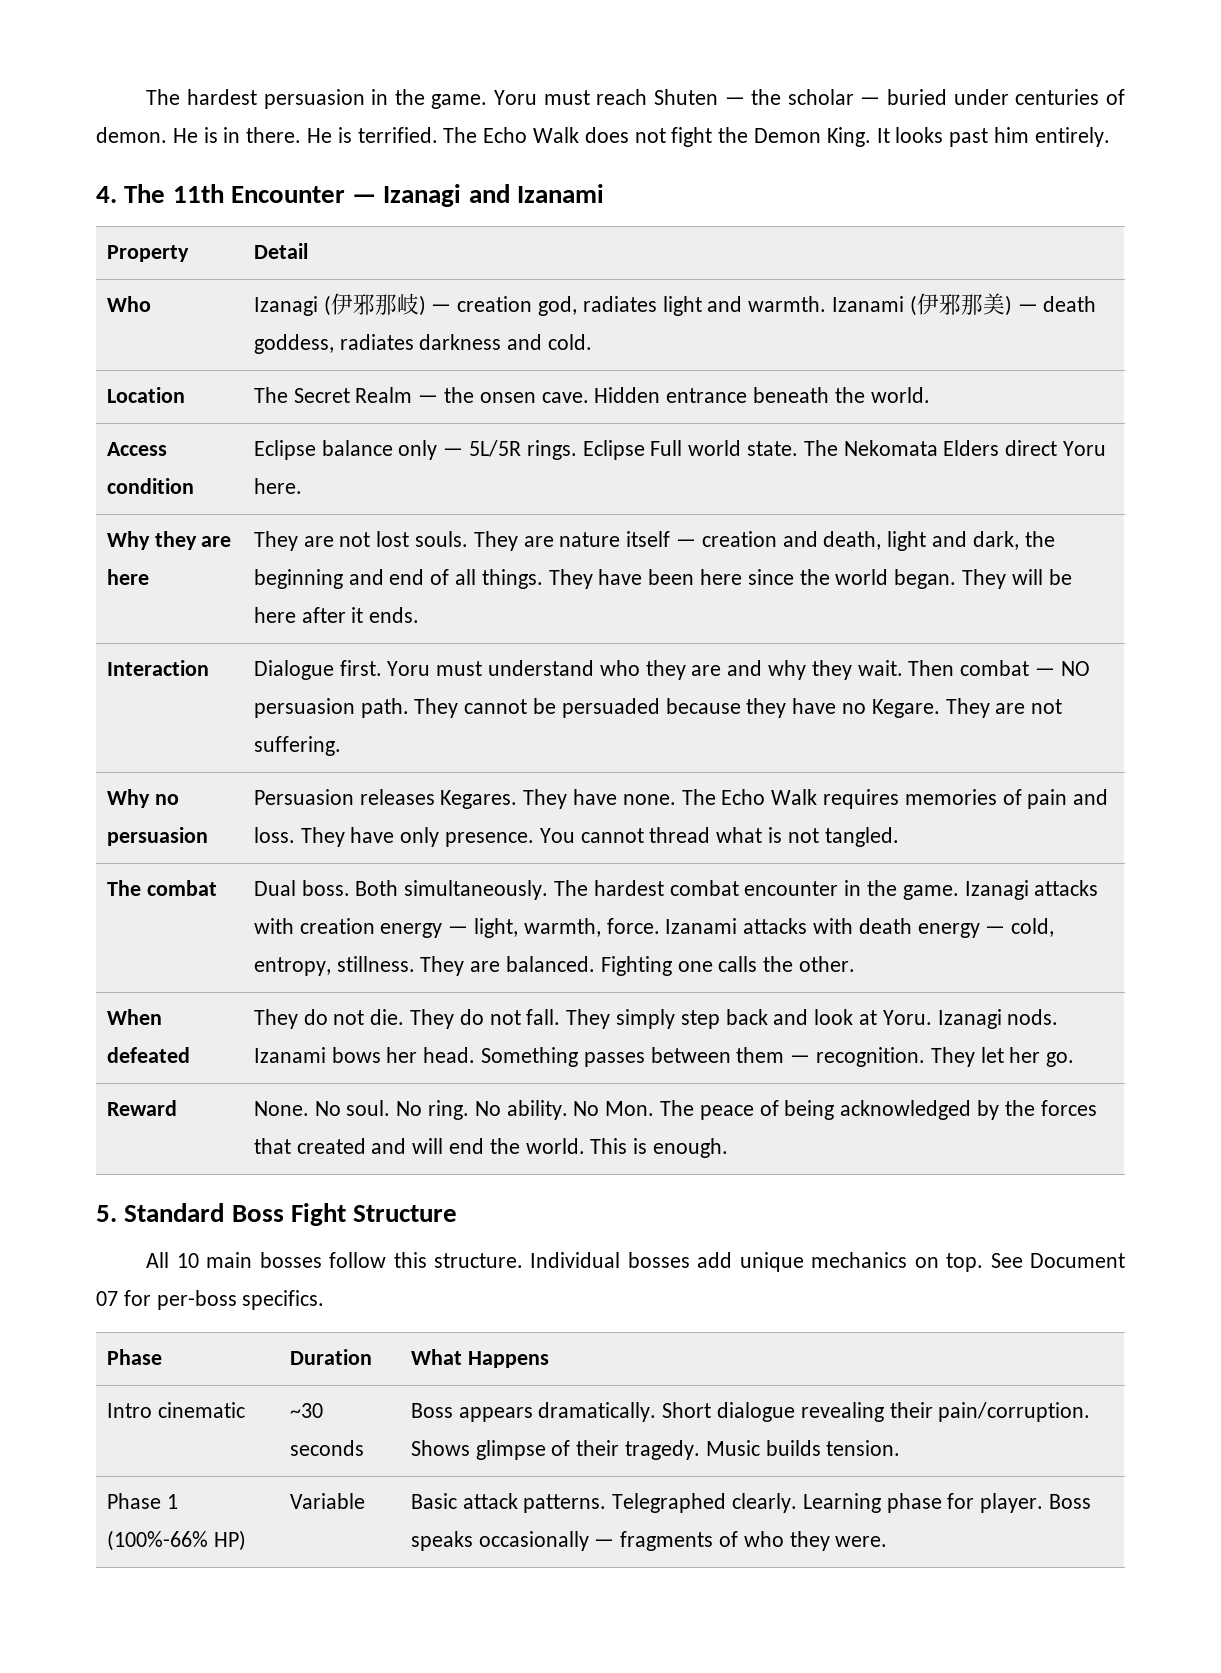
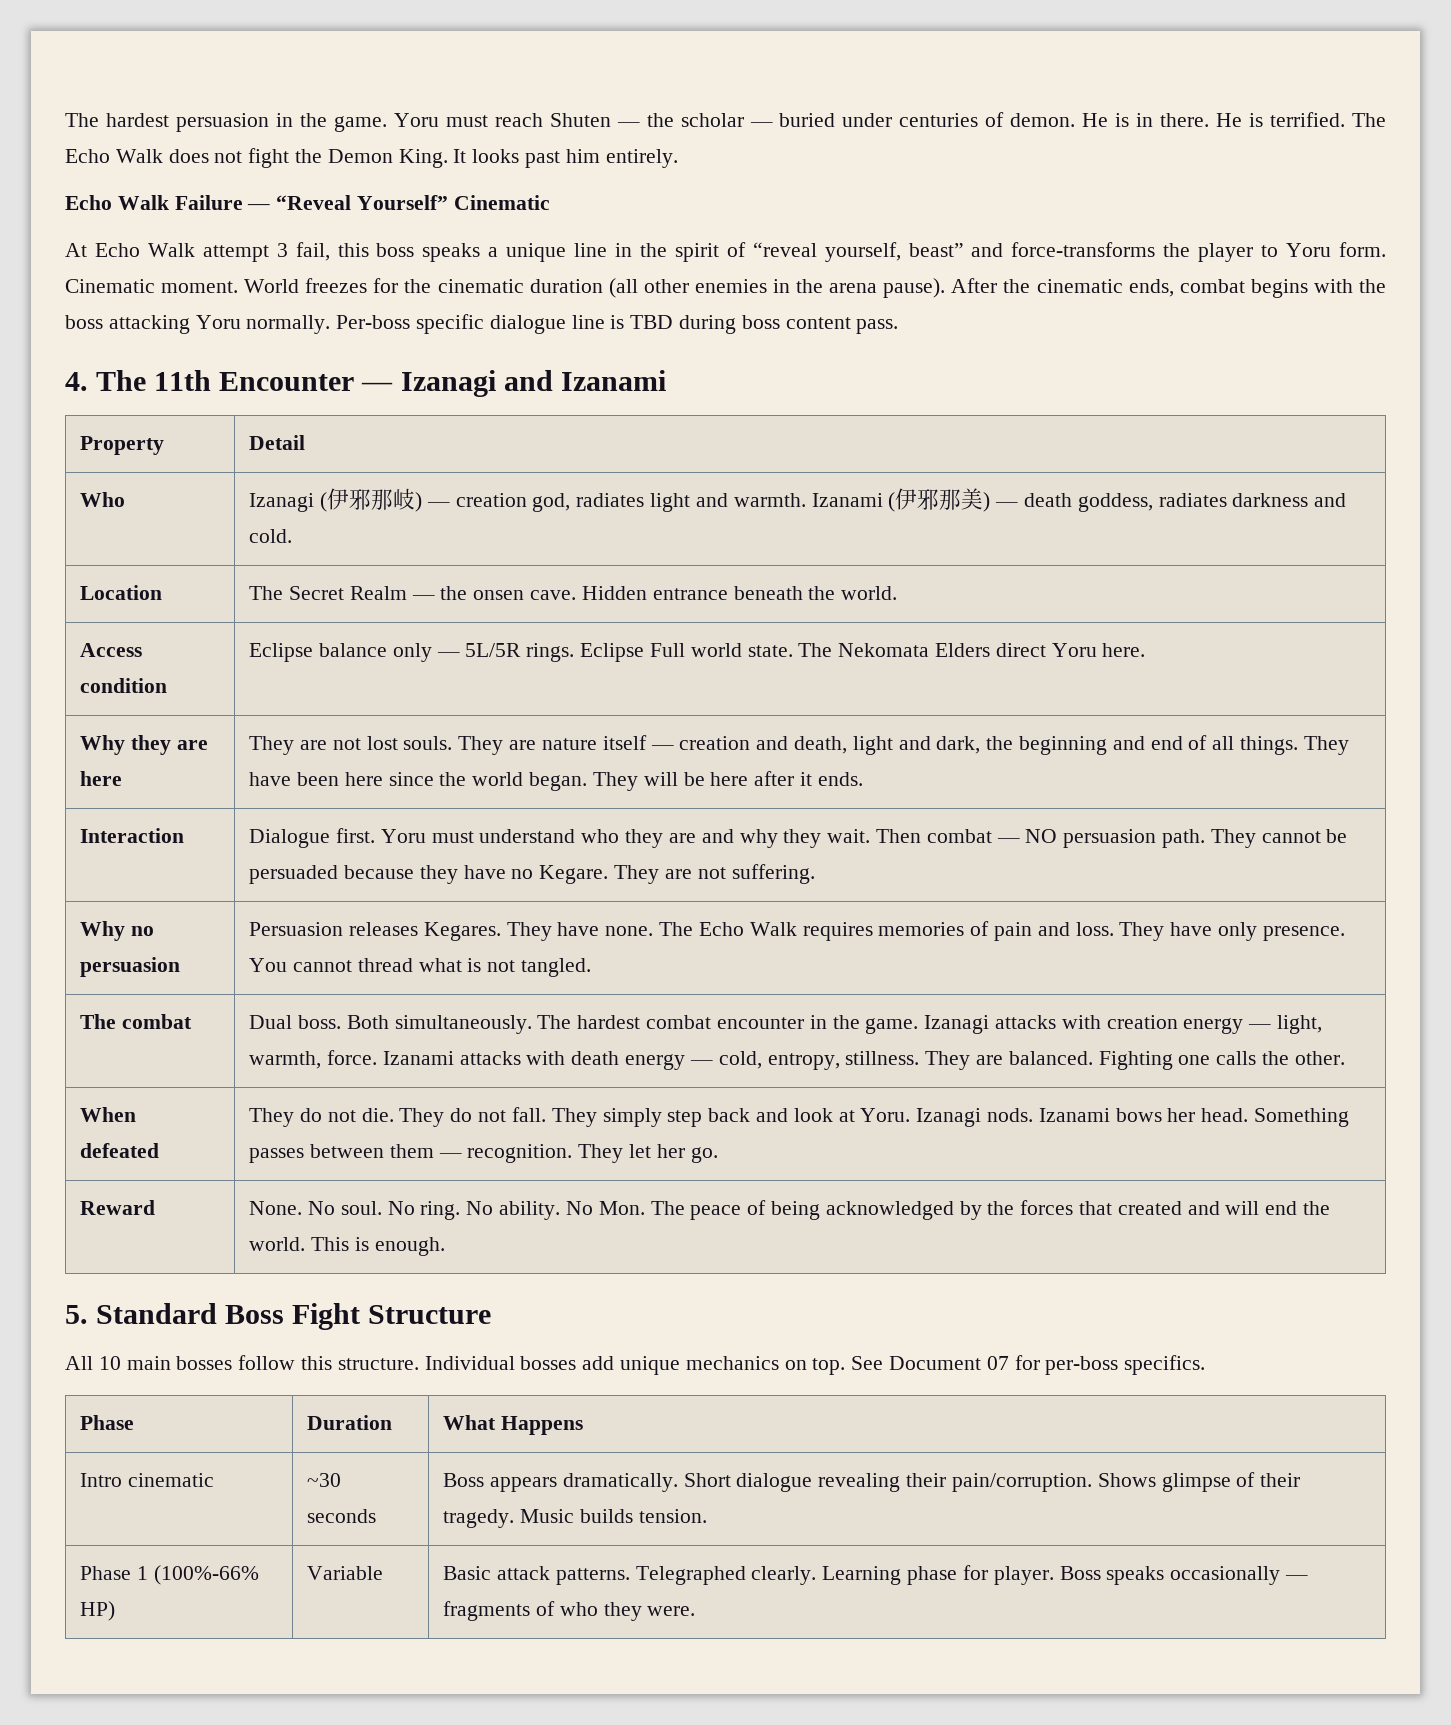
+ Echo Walk Failure — “Reveal Yourself” Cinematic
+ At Echo Walk attempt 3 fail, this boss speaks a unique line in the spirit of “reveal yourself, beast” and force-transforms the player to Yoru form. Cinematic moment. World freezes for the cinematic duration (all other enemies in the arena pause). After the cinematic ends, combat begins with the boss attacking Yoru normally. Per-boss specific dialogue line is TBD during boss content pass.

